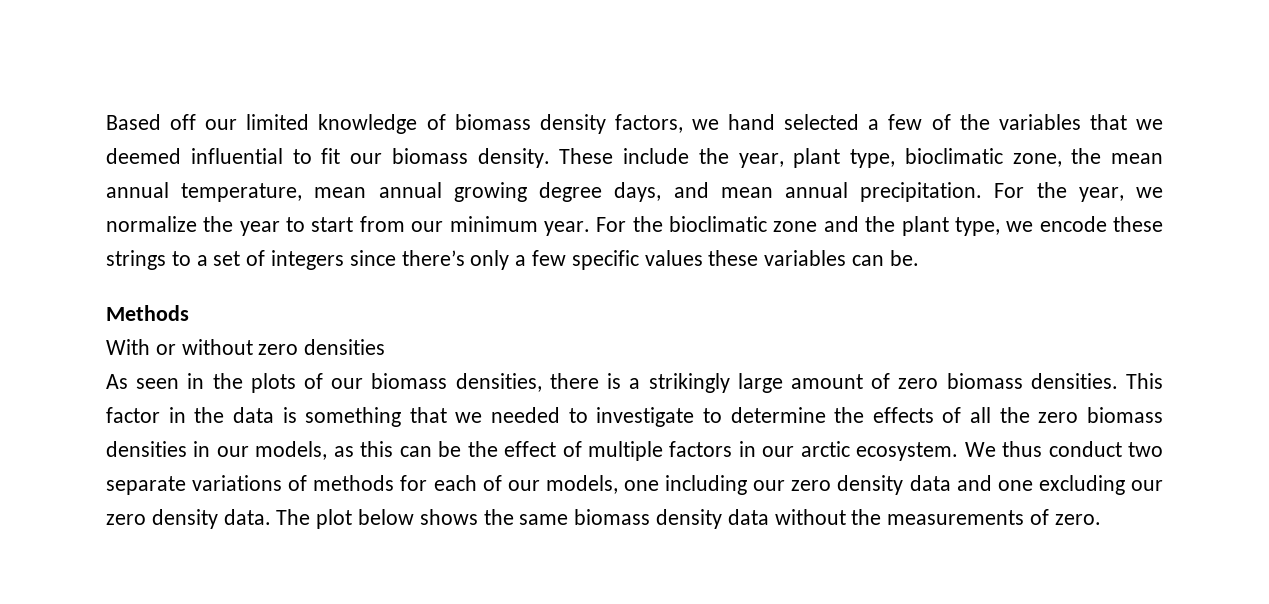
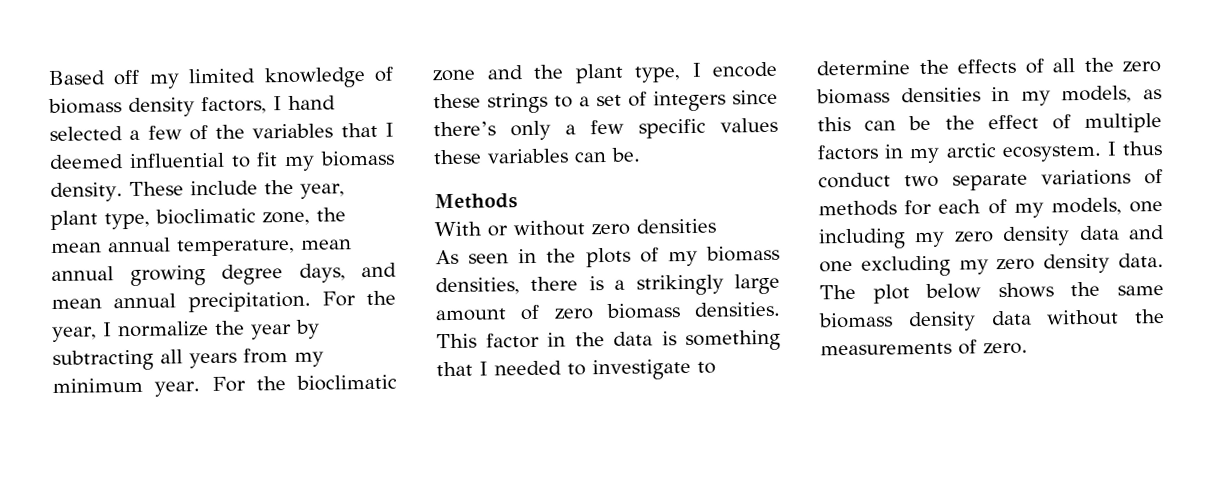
- Based off our limited knowledge of biomass density factors, we hand selected a few of the variables that we deemed influential to fit our biomass density.
+ Based off my limited knowledge of biomass density factors, I hand selected a few of the variables that I deemed influential to fit my biomass density.
- For the year, we normalize the year to start from our minimum year.
+ For the year, I normalize the year by subtracting all years from my minimum year.
- For the bioclimatic zone and the plant type, we encode these strings to a set of integers since there’s only a few specific values these variables can be.
+ For the bioclimatic zone and the plant type, I encode these strings to a set of integers since there’s only a few specific values these variables can be.
- As seen in the plots of our biomass densities, there is a strikingly large amount of zero biomass densities.
+ As seen in the plots of my biomass densities, there is a strikingly large amount of zero biomass densities.
- This factor in the data is something that we needed to investigate to determine the effects of all the zero biomass densities in our models, as this can be the effect of multiple factors in our arctic ecosystem.
+ This factor in the data is something that I needed to investigate to determine the effects of all the zero biomass densities in my models, as this can be the effect of multiple factors in my arctic ecosystem.
- We thus conduct two separate variations of methods for each of our models, one including our zero density data and one excluding our zero density data.
+ I thus conduct two separate variations of methods for each of my models, one including my zero density data and one excluding my zero density data.

